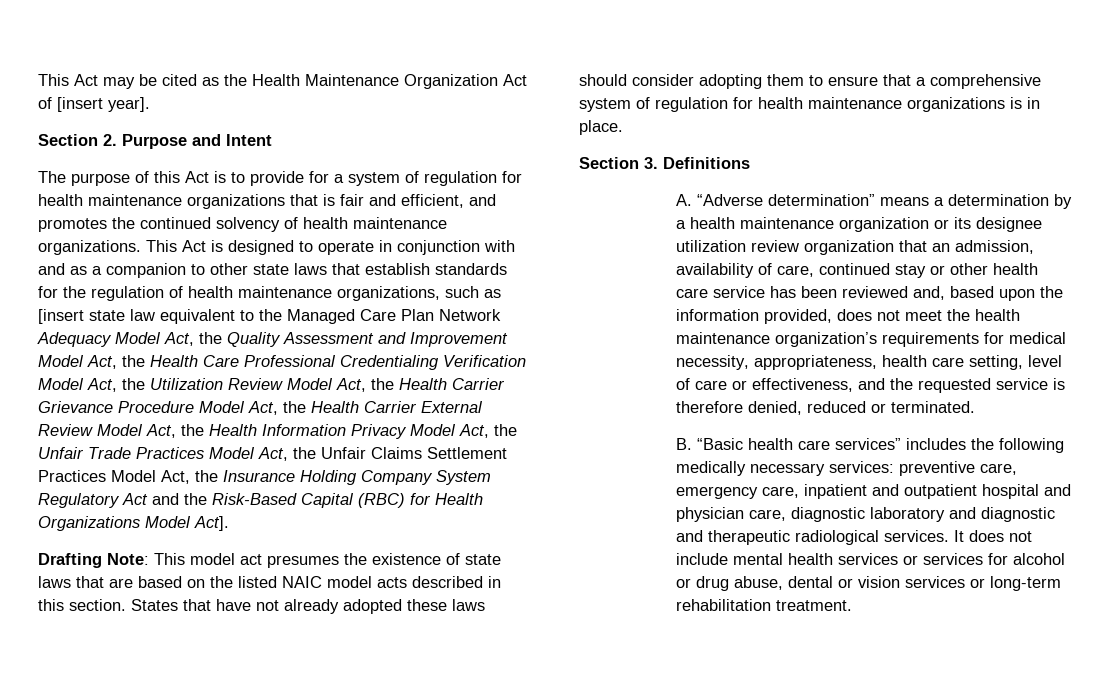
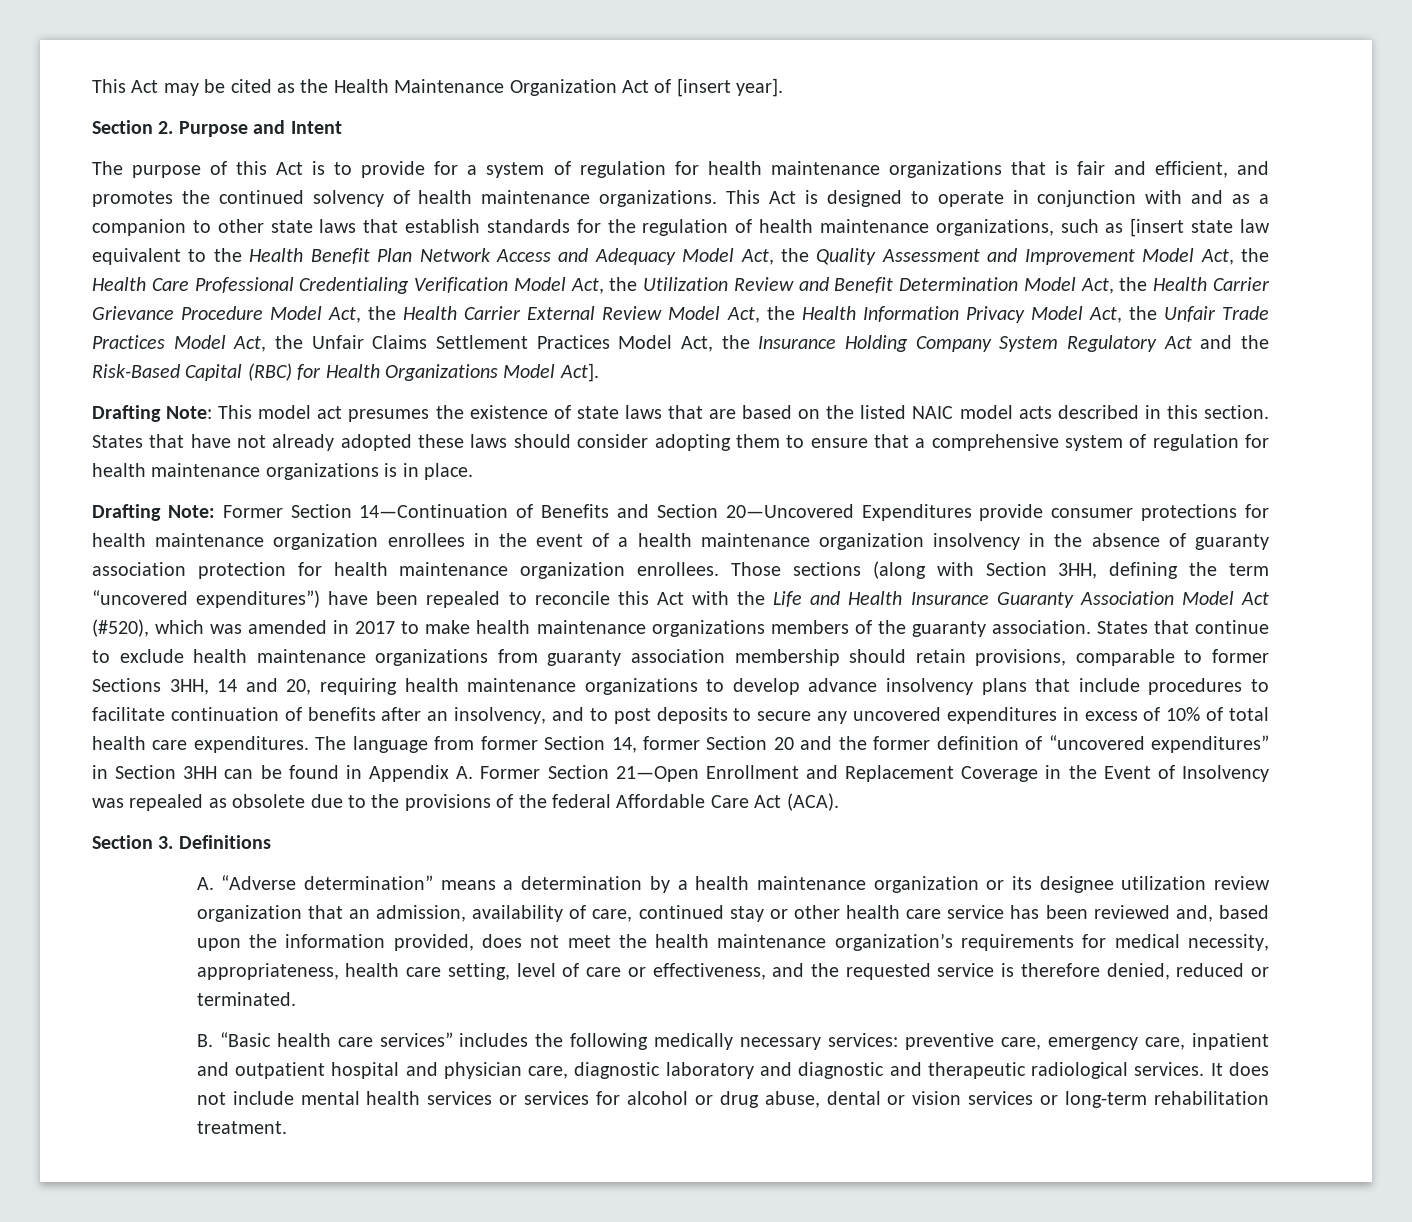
- This Act is designed to operate in conjunction with and as a companion to other state laws that establish standards for the regulation of health maintenance organizations, such as [insert state law equivalent to the Managed Care Plan Network Adequacy Model Act, the Quality Assessment and Improvement Model Act, the Health Care Professional Credentialing Verification Model Act, the Utilization Review Model Act, the Health Carrier Grievance Procedure Model Act, the Health Carrier External Review Model Act, the Health Information Privacy Model Act, the Unfair Trade Practices Model Act, the Unfair Claims Settlement Practices Model Act, the Insurance Holding Company System Regulatory Act and the Risk-Based Capital (RBC) for Health Organizations Model Act].
+ This Act is designed to operate in conjunction with and as a companion to other state laws that establish standards for the regulation of health maintenance organizations, such as [insert state law equivalent to the Health Benefit Plan Network Access and Adequacy Model Act, the Quality Assessment and Improvement Model Act, the Health Care Professional Credentialing Verification Model Act, the Utilization Review and Benefit Determination Model Act, the Health Carrier Grievance Procedure Model Act, the Health Carrier External Review Model Act, the Health Information Privacy Model Act, the Unfair Trade Practices Model Act, the Unfair Claims Settlement Practices Model Act, the Insurance Holding Company System Regulatory Act and the Risk-Based Capital (RBC) for Health Organizations Model Act].
+ Drafting Note: Former Section 14—Continuation of Benefits and Section 20—Uncovered Expenditures provide consumer protections for health maintenance organization enrollees in the event of a health maintenance organization insolvency in the absence of guaranty association protection for health maintenance organization enrollees. Those sections (along with Section 3HH, defining the term “uncovered expenditures”) have been repealed to reconcile this Act with the Life and Health Insurance Guaranty Association Model Act (#520), which was amended in 2017 to make health maintenance organizations members of the guaranty association. States that continue to exclude health maintenance organizations from guaranty association membership should retain provisions, comparable to former Sections 3HH, 14 and 20, requiring health maintenance organizations to develop advance insolvency plans that include procedures to facilitate continuation of benefits after an insolvency, and to post deposits to secure any uncovered expenditures in excess of 10% of total health care expenditures. The language from former Section 14, former Section 20 and the former definition of “uncovered expenditures” in Section 3HH can be found in Appendix A. Former Section 21—Open Enrollment and Replacement Coverage in the Event of Insolvency was repealed as obsolete due to the provisions of the federal Affordable Care Act (ACA).

